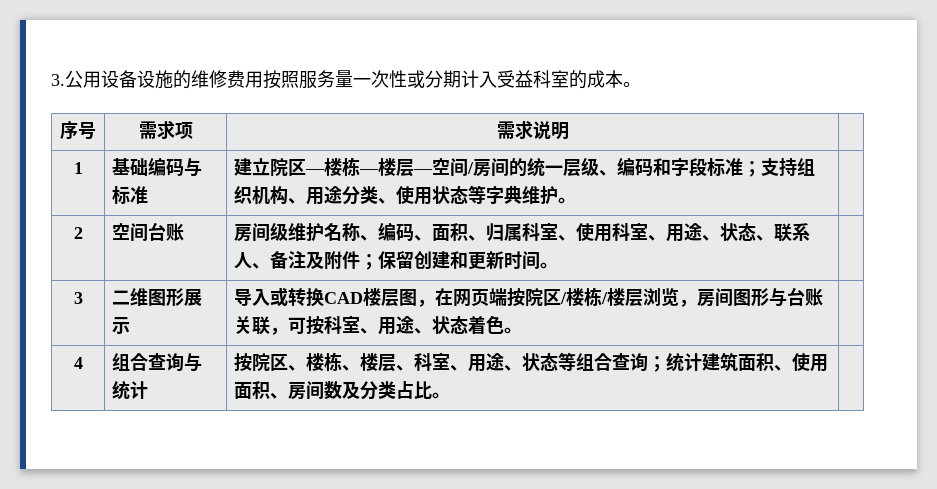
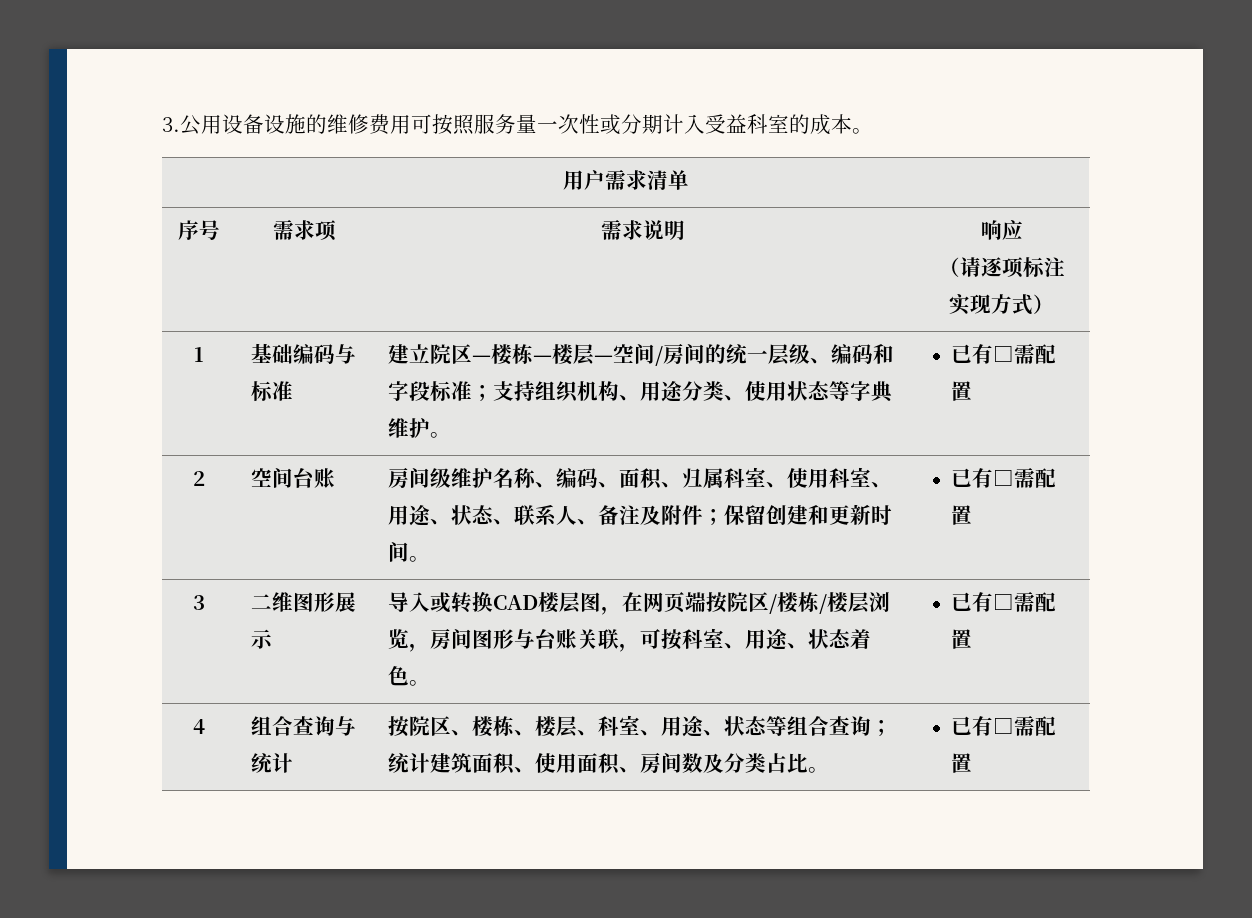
- 3.公用设备设施的维修费用按照服务量一次性或分期计入受益科室的成本。
+ 3.公用设备设施的维修费用可按照服务量一次性或分期计入受益科室的成本。
+ 用户需求清单
- 序号 | 需求项 | 需求说明 |
+ 序号 | 需求项 | 需求说明 | 响应
+ （请逐项标注实现方式）
- 1 | 基础编码与标准 | 建立院区—楼栋—楼层—空间/房间的统一层级、编码和字段标准；支持组织机构、用途分类、使用状态等字典维护。 |
+ 1 | 基础编码与标准 | 建立院区—楼栋—楼层—空间/房间的统一层级、编码和字段标准；支持组织机构、用途分类、使用状态等字典维护。 | 已有□需配置
- 2 | 空间台账 | 房间级维护名称、编码、面积、归属科室、使用科室、用途、状态、联系人、备注及附件；保留创建和更新时间。 |
+ 2 | 空间台账 | 房间级维护名称、编码、面积、归属科室、使用科室、用途、状态、联系人、备注及附件；保留创建和更新时间。 | 已有□需配置
- 3 | 二维图形展示 | 导入或转换CAD楼层图，在网页端按院区/楼栋/楼层浏览，房间图形与台账关联，可按科室、用途、状态着色。 |
+ 3 | 二维图形展示 | 导入或转换CAD楼层图，在网页端按院区/楼栋/楼层浏览，房间图形与台账关联，可按科室、用途、状态着色。 | 已有□需配置
- 4 | 组合查询与统计 | 按院区、楼栋、楼层、科室、用途、状态等组合查询；统计建筑面积、使用面积、房间数及分类占比。 |
+ 4 | 组合查询与统计 | 按院区、楼栋、楼层、科室、用途、状态等组合查询；统计建筑面积、使用面积、房间数及分类占比。 | 已有□需配置

